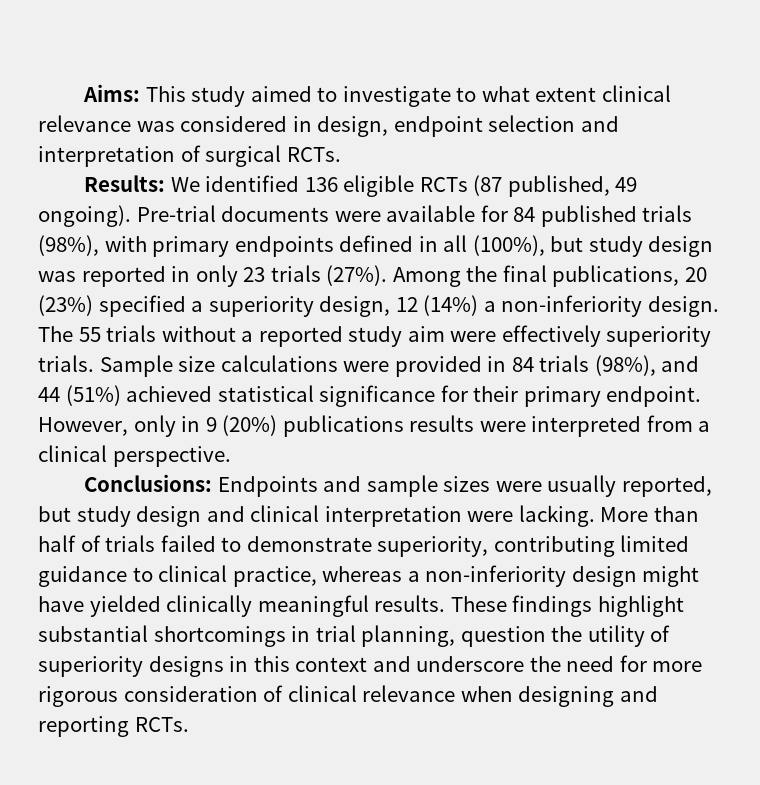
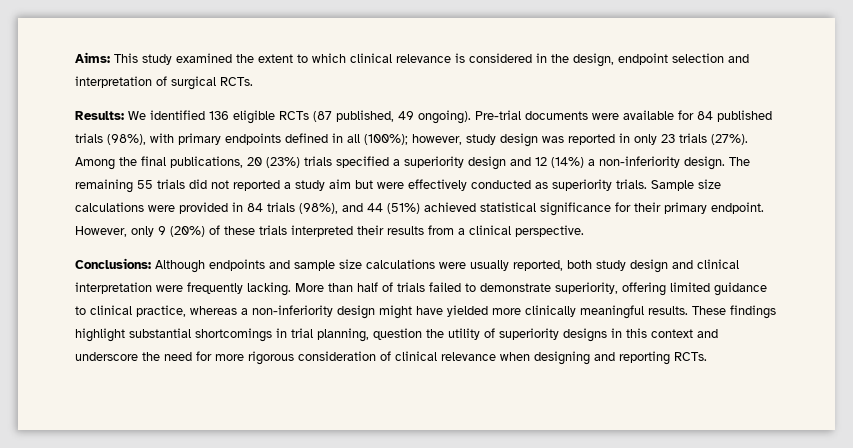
- Aims: This study aimed to investigate to what extent clinical relevance was considered in design, endpoint selection and interpretation of surgical RCTs.
+ Aims: This study examined the extent to which clinical relevance is considered in the design, endpoint selection and interpretation of surgical RCTs.
- Pre-trial documents were available for 84 published trials (98%), with primary endpoints defined in all (100%), but study design was reported in only 23 trials (27%).
+ Pre-trial documents were available for 84 published trials (98%), with primary endpoints defined in all (100%); however, study design was reported in only 23 trials (27%).
- Among the final publications, 20 (23%) specified a superiority design, 12 (14%) a non-inferiority design.
+ Among the final publications, 20 (23%) trials specified a superiority design and 12 (14%) a non-inferiority design.
- The 55 trials without a reported study aim were effectively superiority trials.
+ The remaining 55 trials did not reported a study aim but were effectively conducted as superiority trials.
- However, only in 9 (20%) publications results were interpreted from a clinical perspective.
+ However, only 9 (20%) of these trials interpreted their results from a clinical perspective.
- Conclusions: Endpoints and sample sizes were usually reported, but study design and clinical interpretation were lacking.
+ Conclusions: Although endpoints and sample size calculations were usually reported, both study design and clinical interpretation were frequently lacking.
- More than half of trials failed to demonstrate superiority, contributing limited guidance to clinical practice, whereas a non-inferiority design might have yielded clinically meaningful results.
+ More than half of trials failed to demonstrate superiority, offering limited guidance to clinical practice, whereas a non-inferiority design might have yielded more clinically meaningful results.

